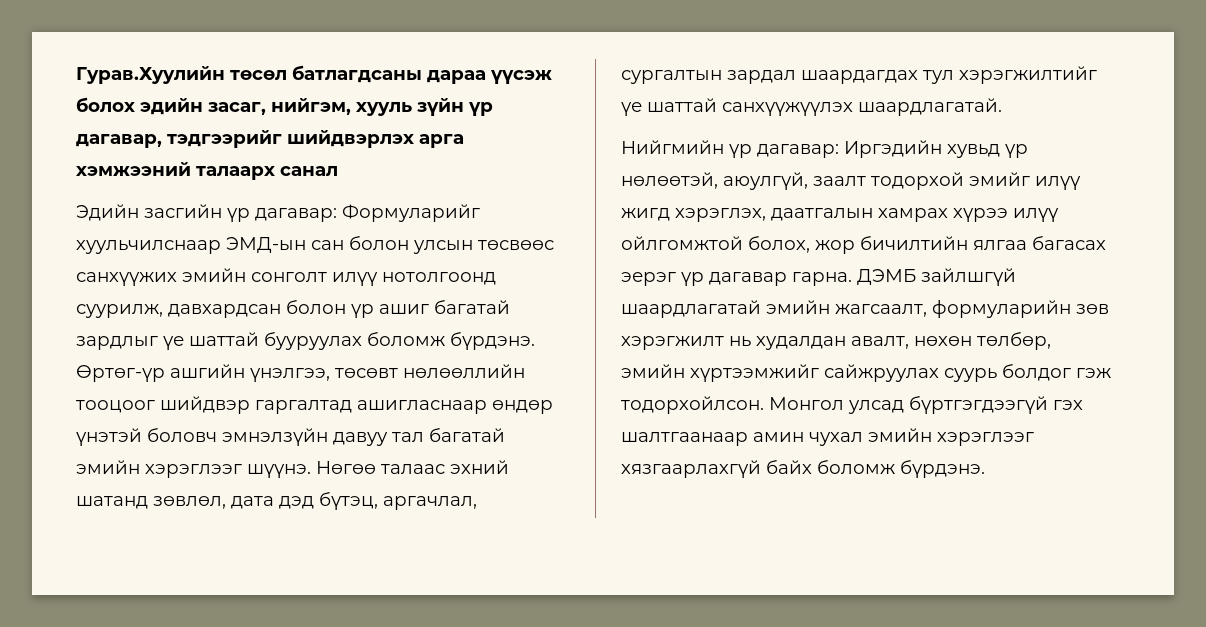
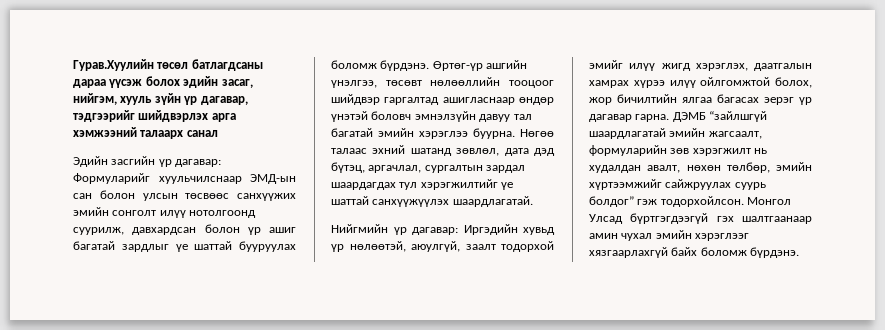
- Өртөг-үр ашгийн үнэлгээ, төсөвт нөлөөллийн тооцоог шийдвэр гаргалтад ашигласнаар өндөр үнэтэй боловч эмнэлзүйн давуу тал багатай эмийн хэрэглээг шүүнэ.
+ Өртөг-үр ашгийн үнэлгээ, төсөвт нөлөөллийн тооцоог шийдвэр гаргалтад ашигласнаар өндөр үнэтэй боловч эмнэлзүйн давуу тал багатай эмийн хэрэглээ буурна.
- ДЭМБ зайлшгүй шаардлагатай эмийн жагсаалт, формуларийн зөв хэрэгжилт нь худалдан авалт, нөхөн төлбөр, эмийн хүртээмжийг сайжруулах суурь болдог гэж тодорхойлсон.
+ ДЭМБ “зайлшгүй шаардлагатай эмийн жагсаалт, формуларийн зөв хэрэгжилт нь худалдан авалт, нөхөн төлбөр, эмийн хүртээмжийг сайжруулах суурь болдог” гэж тодорхойлсон.
- Монгол улсад бүртгэгдээгүй гэх шалтгаанаар амин чухал эмийн хэрэглээг хязгаарлахгүй байх боломж бүрдэнэ.
+ Монгол Улсад бүртгэгдээгүй гэх шалтгаанаар амин чухал эмийн хэрэглээг хязгаарлахгүй байх боломж бүрдэнэ.

